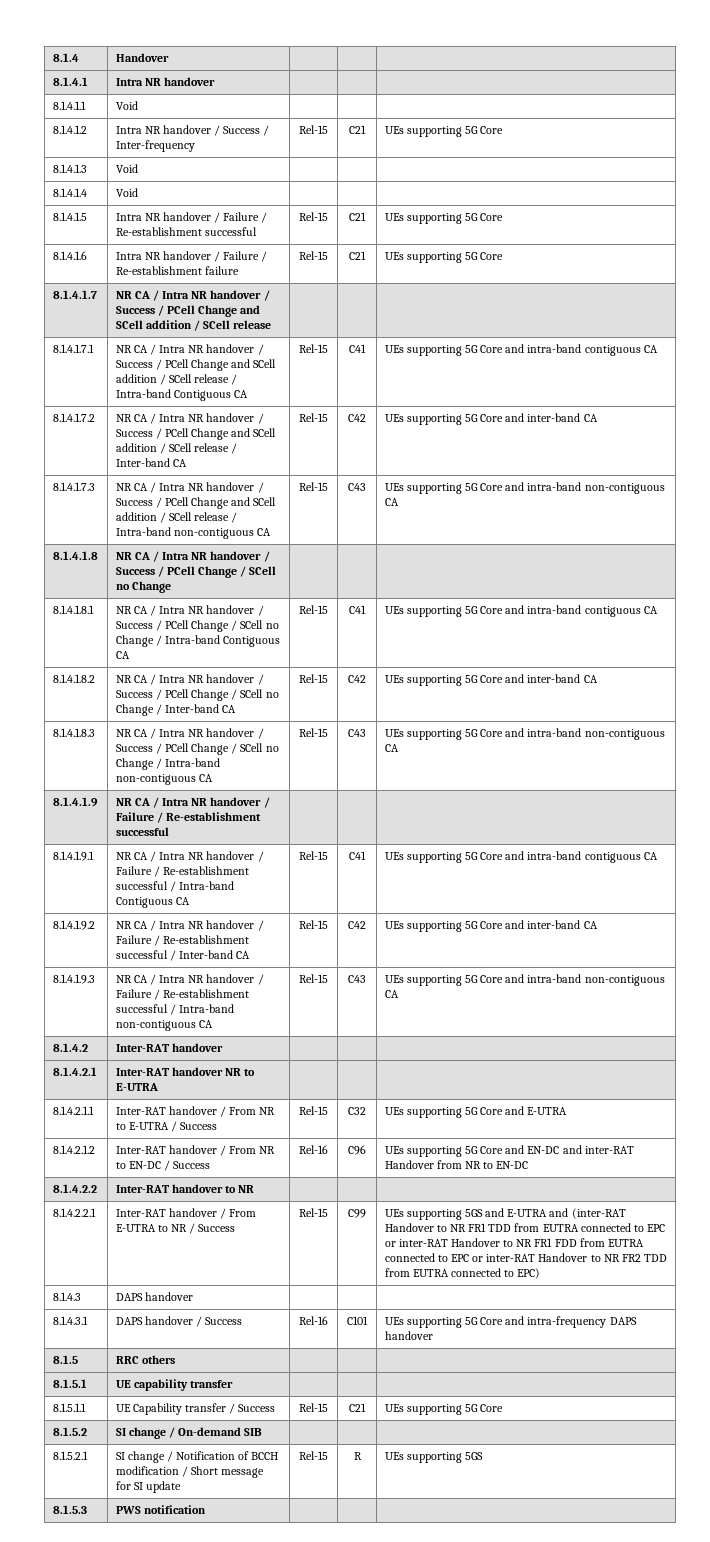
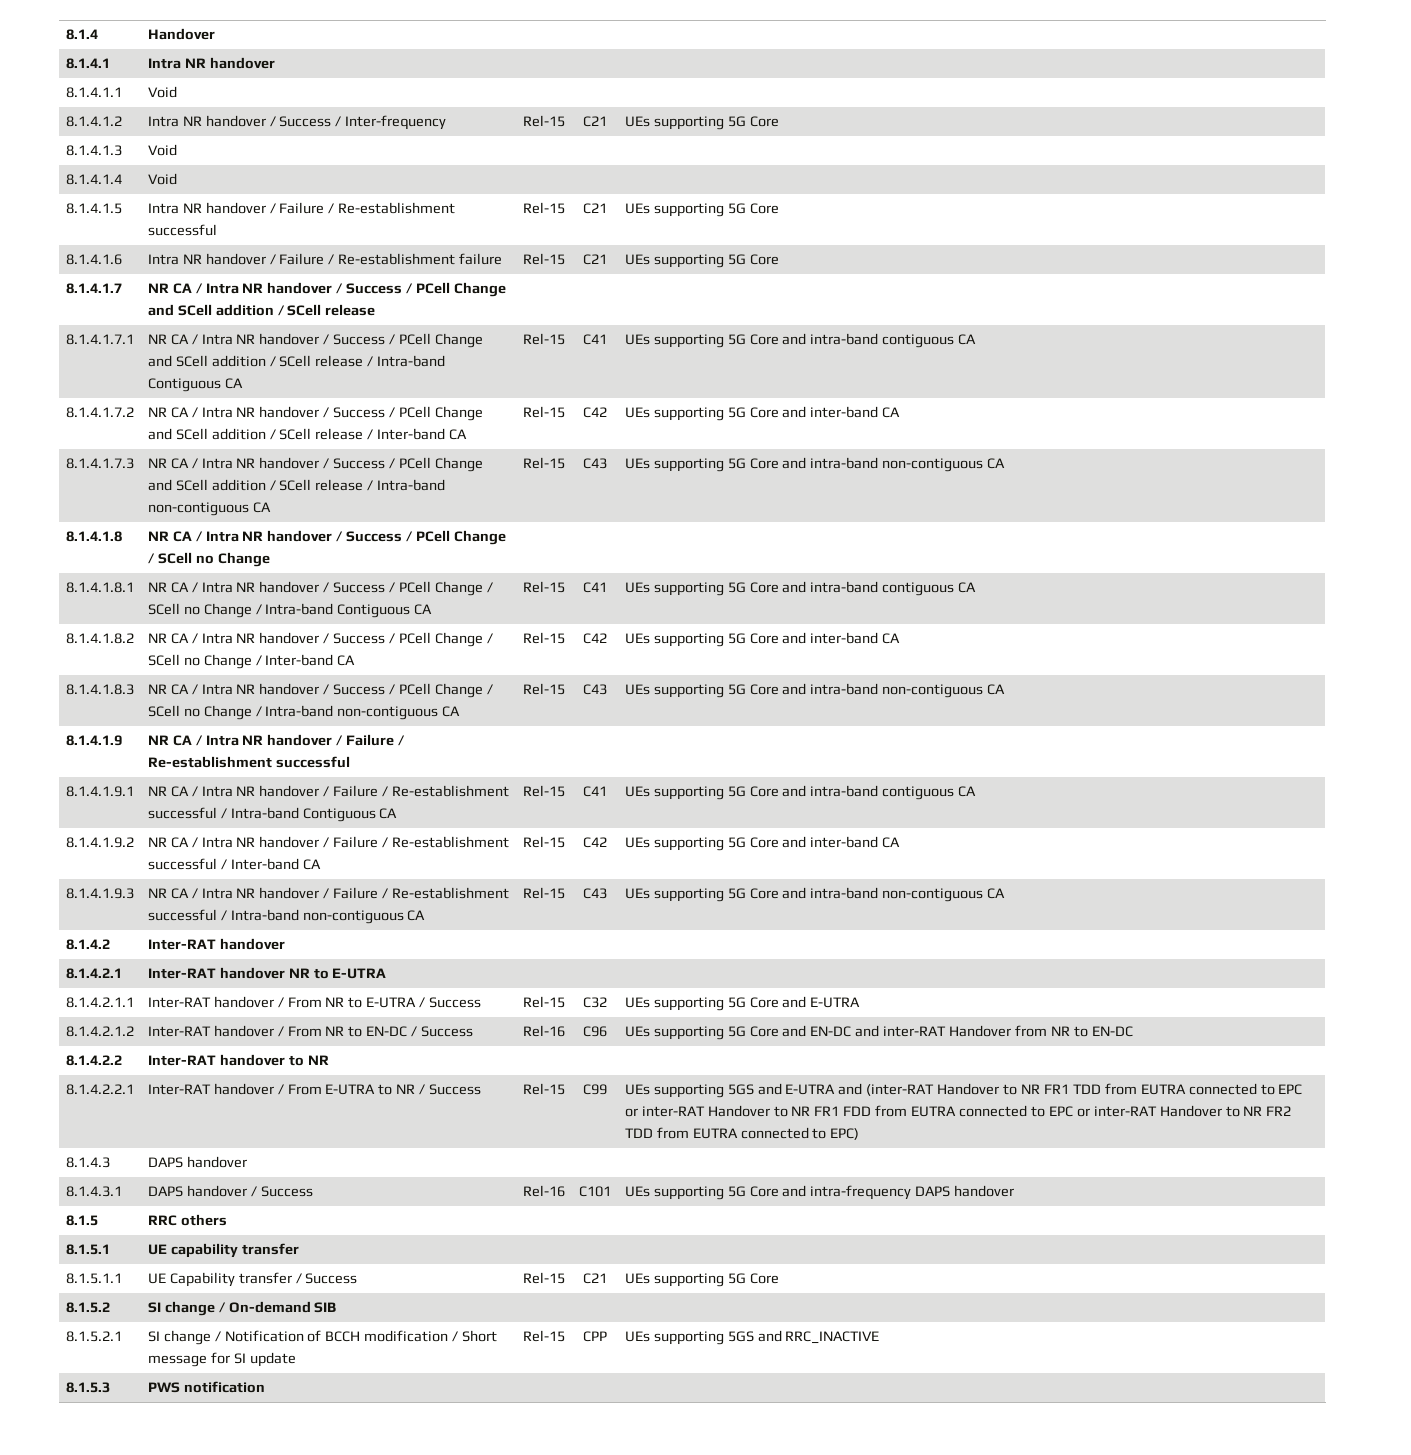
- 8.1.5.2.1 | SI change / Notification of BCCH modification / Short message for SI update | Rel-15 | R | UEs supporting 5GS
+ 8.1.5.2.1 | SI change / Notification of BCCH modification / Short message for SI update | Rel-15 | CPP | UEs supporting 5GS and RRC_INACTIVE

